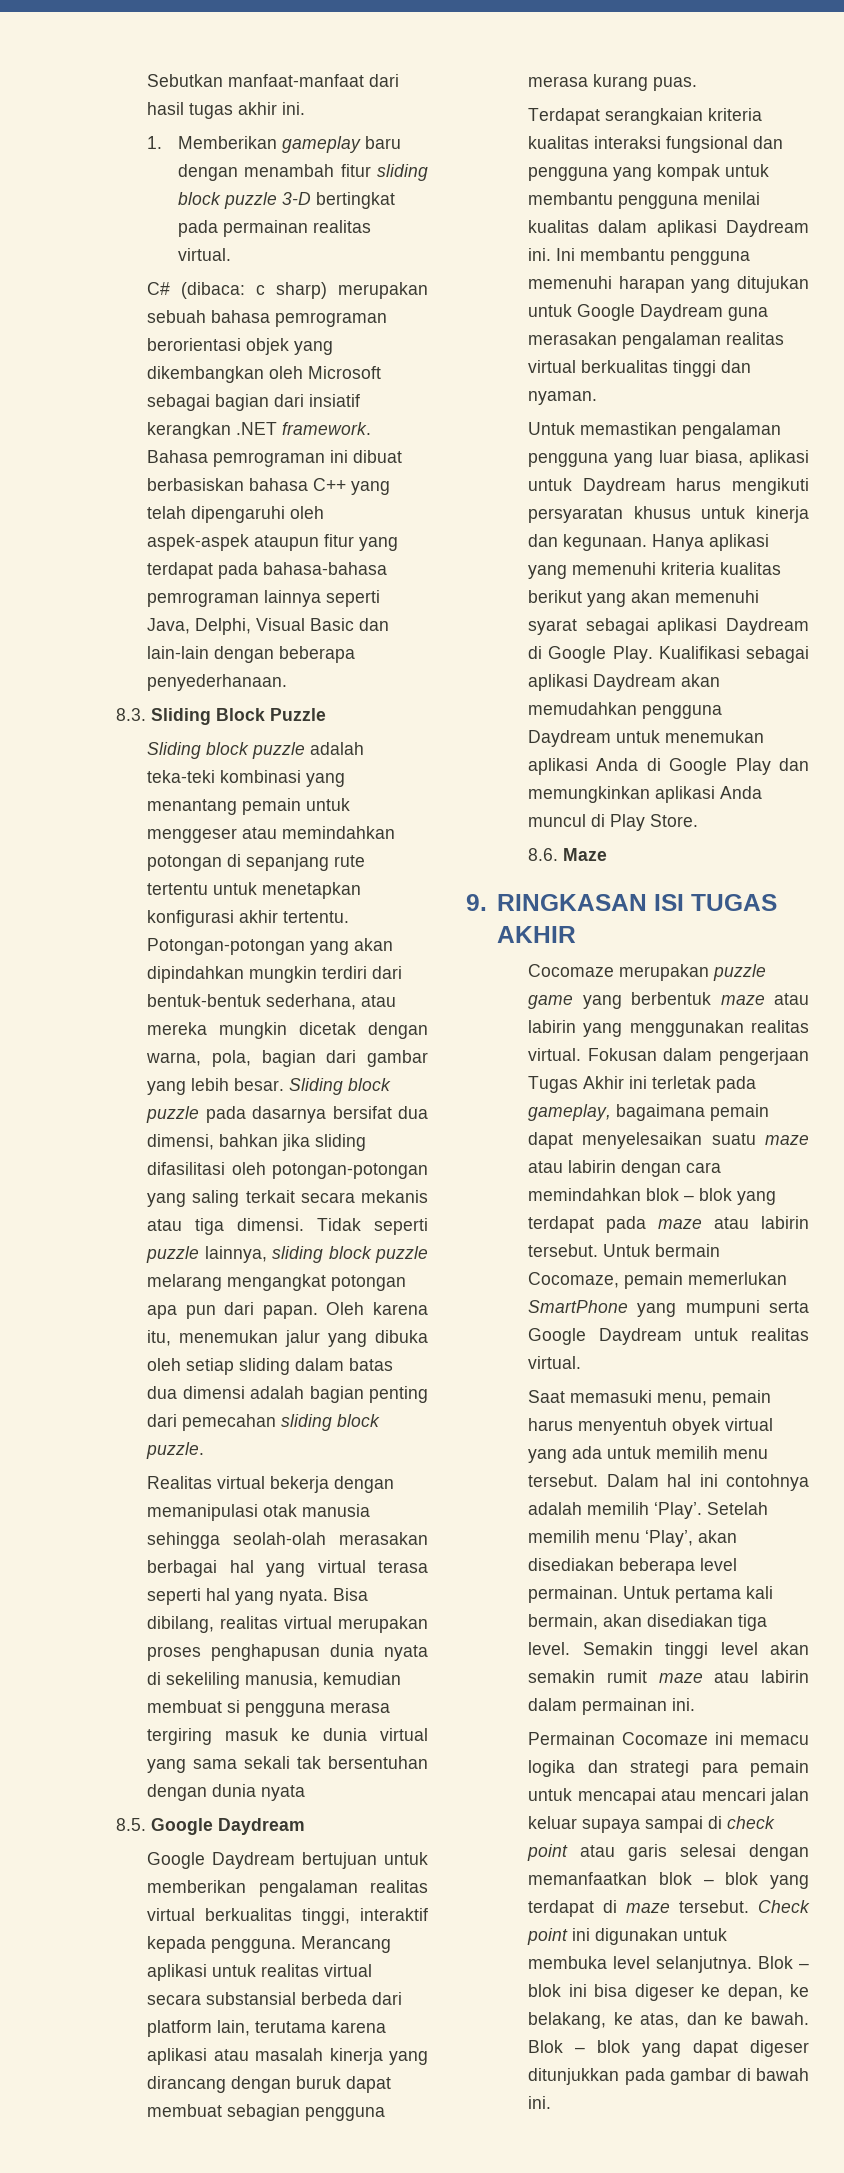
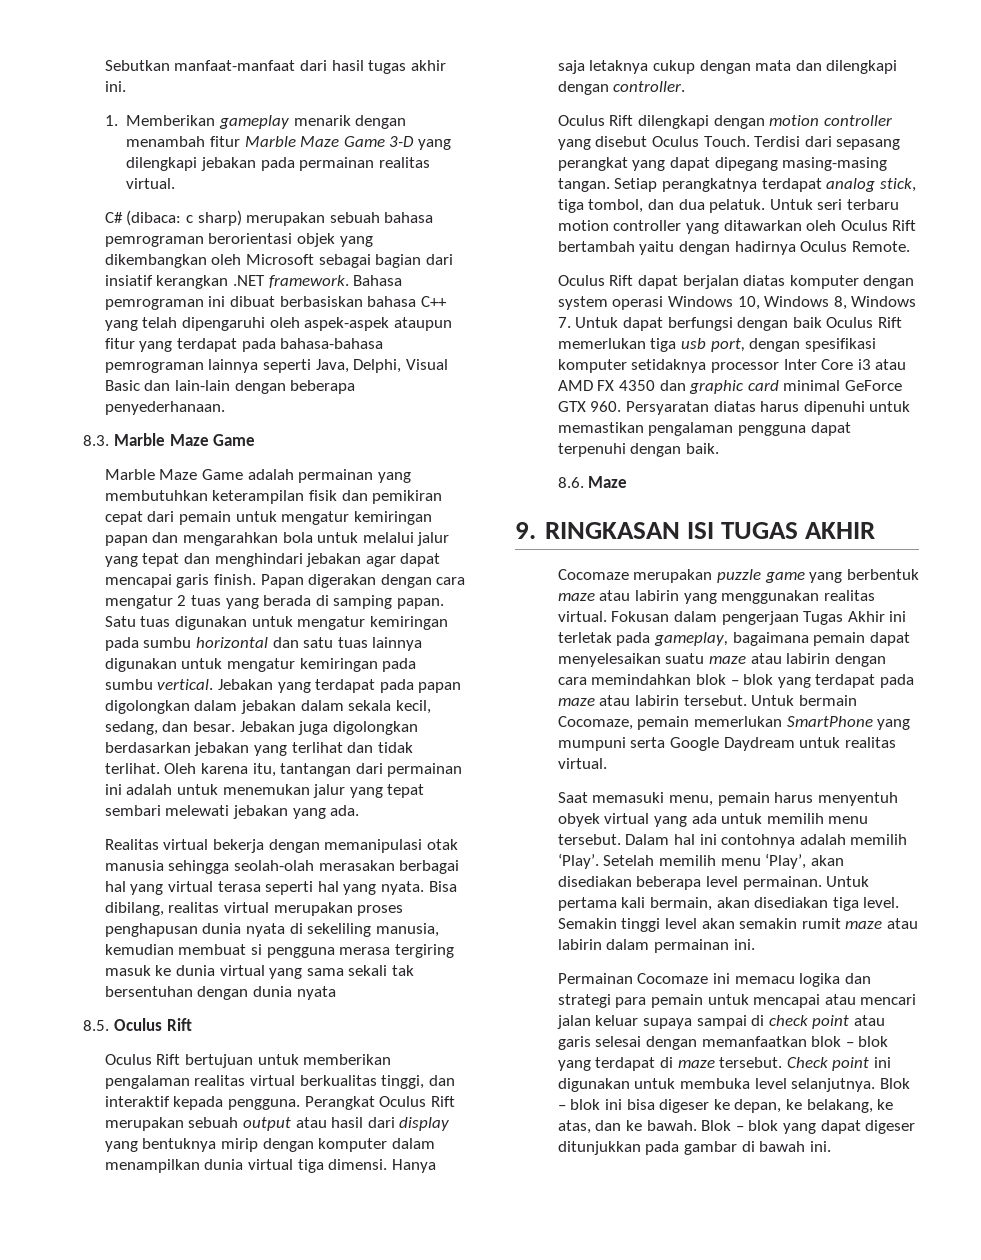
- 1. Memberikan gameplay baru dengan menambah fitur sliding block puzzle 3-D bertingkat pada permainan realitas virtual.
+ 1. Memberikan gameplay menarik dengan menambah fitur Marble Maze Game 3-D yang dilengkapi jebakan pada permainan realitas virtual.
- 8.3. Sliding Block Puzzle
- Sliding block puzzle adalah teka-teki kombinasi yang menantang pemain untuk menggeser atau memindahkan potongan di sepanjang rute tertentu untuk menetapkan konfigurasi akhir tertentu. Potongan-potongan yang akan dipindahkan mungkin terdiri dari bentuk-bentuk sederhana, atau mereka mungkin dicetak dengan warna, pola, bagian dari gambar yang lebih besar. Sliding block puzzle pada dasarnya bersifat dua dimensi, bahkan jika sliding difasilitasi oleh potongan-potongan yang saling terkait secara mekanis atau tiga dimensi. Tidak seperti puzzle lainnya, sliding block puzzle melarang mengangkat potongan apa pun dari papan. Oleh karena itu, menemukan jalur yang dibuka oleh setiap sliding dalam batas dua dimensi adalah bagian penting dari pemecahan sliding block puzzle.
+ 8.3. Marble Maze Game
+ Marble Maze Game adalah permainan yang membutuhkan keterampilan fisik dan pemikiran cepat dari pemain untuk mengatur kemiringan papan dan mengarahkan bola untuk melalui jalur yang tepat dan menghindari jebakan agar dapat mencapai garis finish. Papan digerakan dengan cara mengatur 2 tuas yang berada di samping papan. Satu tuas digunakan untuk mengatur kemiringan pada sumbu horizontal dan satu tuas lainnya digunakan untuk mengatur kemiringan pada sumbu vertical. Jebakan yang terdapat pada papan digolongkan dalam jebakan dalam sekala kecil, sedang, dan besar. Jebakan juga digolongkan berdasarkan jebakan yang terlihat dan tidak terlihat. Oleh karena itu, tantangan dari permainan ini adalah untuk menemukan jalur yang tepat sembari melewati jebakan yang ada.
- 8.5. Google Daydream
- Google Daydream bertujuan untuk memberikan pengalaman realitas virtual berkualitas tinggi, interaktif kepada pengguna.
+ 8.5. Oculus Rift
+ Oculus Rift bertujuan untuk memberikan pengalaman realitas virtual berkualitas tinggi, dan interaktif kepada pengguna.
- Merancang aplikasi untuk realitas virtual secara substansial berbeda dari platform lain, terutama karena aplikasi atau masalah kinerja yang dirancang dengan buruk dapat membuat sebagian pengguna merasa kurang puas.
- Terdapat serangkaian kriteria kualitas interaksi fungsional dan pengguna yang kompak untuk membantu pengguna menilai kualitas dalam aplikasi Daydream ini. Ini membantu pengguna memenuhi harapan yang ditujukan untuk Google Daydream guna merasakan pengalaman realitas virtual berkualitas tinggi dan nyaman.
- Untuk memastikan pengalaman pengguna yang luar biasa, aplikasi untuk Daydream harus mengikuti persyaratan khusus untuk kinerja dan kegunaan. Hanya aplikasi yang memenuhi kriteria kualitas berikut yang akan memenuhi syarat sebagai aplikasi Daydream di Google Play. Kualifikasi sebagai aplikasi Daydream akan memudahkan pengguna Daydream untuk menemukan aplikasi Anda di Google Play dan memungkinkan aplikasi Anda muncul di Play Store.
+ Perangkat Oculus Rift merupakan sebuah output atau hasil dari display yang bentuknya mirip dengan komputer dalam menampilkan dunia virtual tiga dimensi. Hanya saja letaknya cukup dengan mata dan dilengkapi dengan controller.
+ Oculus Rift dilengkapi dengan motion controller yang disebut Oculus Touch. Terdisi dari sepasang perangkat yang dapat dipegang masing-masing tangan. Setiap perangkatnya terdapat analog stick, tiga tombol, dan dua pelatuk. Untuk seri terbaru motion controller yang ditawarkan oleh Oculus Rift bertambah yaitu dengan hadirnya Oculus Remote.
+ Oculus Rift dapat berjalan diatas komputer dengan system operasi Windows 10, Windows 8, Windows 7. Untuk dapat berfungsi dengan baik Oculus Rift memerlukan tiga usb port, dengan spesifikasi komputer setidaknya processor Inter Core i3 atau AMD FX 4350 dan graphic card minimal GeForce GTX 960. Persyaratan diatas harus dipenuhi untuk memastikan pengalaman pengguna dapat terpenuhi dengan baik.

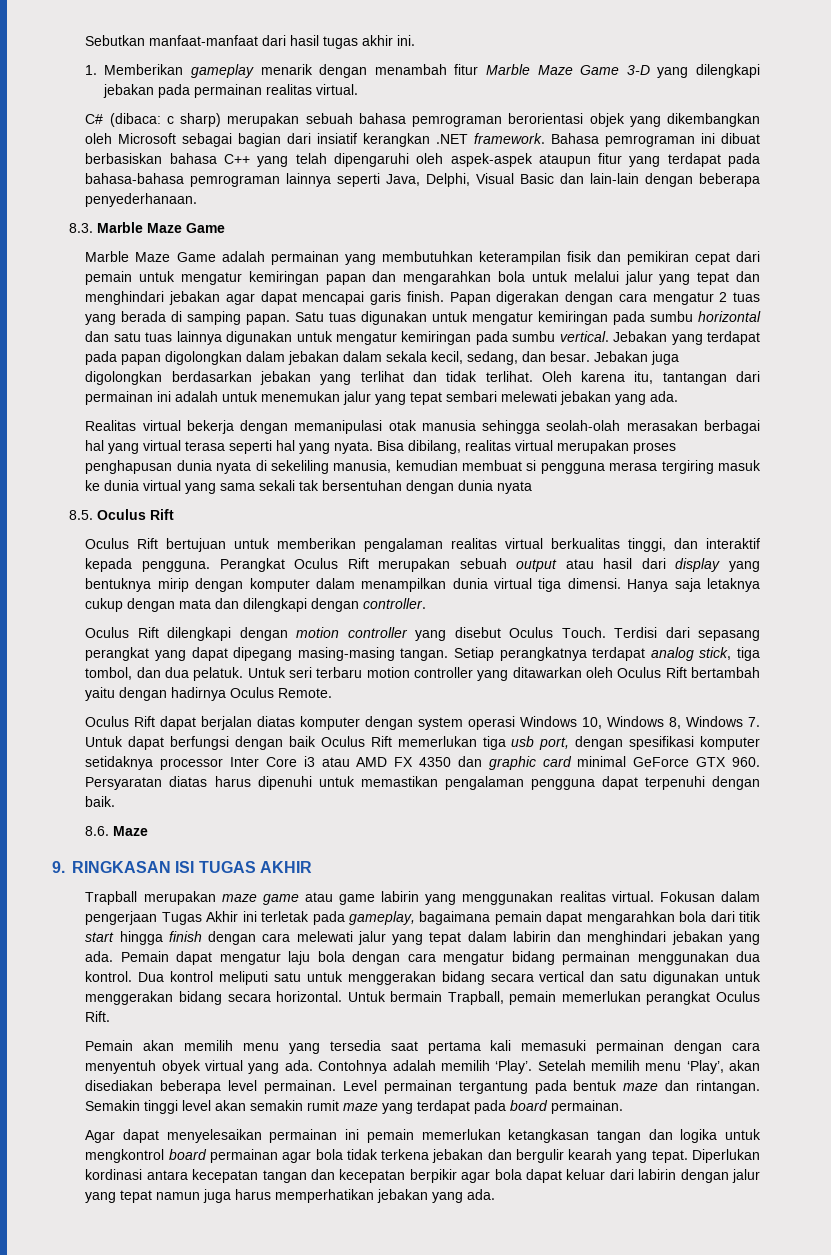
- Cocomaze merupakan puzzle game yang berbentuk maze atau labirin yang menggunakan realitas virtual.
+ Trapball merupakan maze game atau game labirin yang menggunakan realitas virtual.
- Fokusan dalam pengerjaan Tugas Akhir ini terletak pada gameplay, bagaimana pemain dapat menyelesaikan suatu maze atau labirin dengan cara memindahkan blok – blok yang terdapat pada maze atau labirin tersebut.
+ Fokusan dalam pengerjaan Tugas Akhir ini terletak pada gameplay, bagaimana pemain dapat mengarahkan bola dari titik start hingga finish dengan cara melewati jalur yang tepat dalam labirin dan menghindari jebakan yang ada. Pemain dapat mengatur laju bola dengan cara mengatur bidang permainan menggunakan dua kontrol. Dua kontrol meliputi satu untuk menggerakan bidang secara vertical dan satu digunakan untuk menggerakan bidang secara horizontal.
- Untuk bermain Cocomaze, pemain memerlukan SmartPhone yang mumpuni serta Google Daydream untuk realitas virtual.
- Saat memasuki menu, pemain harus menyentuh obyek virtual yang ada untuk memilih menu tersebut. Dalam hal ini contohnya adalah memilih ‘Play’.
+ Untuk bermain Trapball, pemain memerlukan perangkat Oculus Rift.
+ Pemain akan memilih menu yang tersedia saat pertama kali memasuki permainan dengan cara menyentuh obyek virtual yang ada. Contohnya adalah memilih ‘Play’.
- Untuk pertama kali bermain, akan disediakan tiga level.
+ Level permainan tergantung pada bentuk maze dan rintangan.
- Semakin tinggi level akan semakin rumit maze atau labirin dalam permainan ini.
- Permainan Cocomaze ini memacu logika dan strategi para pemain untuk mencapai atau mencari jalan keluar supaya sampai di check point atau garis selesai dengan memanfaatkan blok – blok yang terdapat di maze tersebut. Check point ini digunakan untuk membuka level selanjutnya. Blok – blok ini bisa digeser ke depan, ke belakang, ke atas, dan ke bawah. Blok – blok yang dapat digeser ditunjukkan pada gambar di bawah ini.
+ Semakin tinggi level akan semakin rumit maze yang terdapat pada board permainan.
+ Agar dapat menyelesaikan permainan ini pemain memerlukan ketangkasan tangan dan logika untuk mengkontrol board permainan agar bola tidak terkena jebakan dan bergulir kearah yang tepat. Diperlukan kordinasi antara kecepatan tangan dan kecepatan berpikir agar bola dapat keluar dari labirin dengan jalur yang tepat namun juga harus memperhatikan jebakan yang ada.

